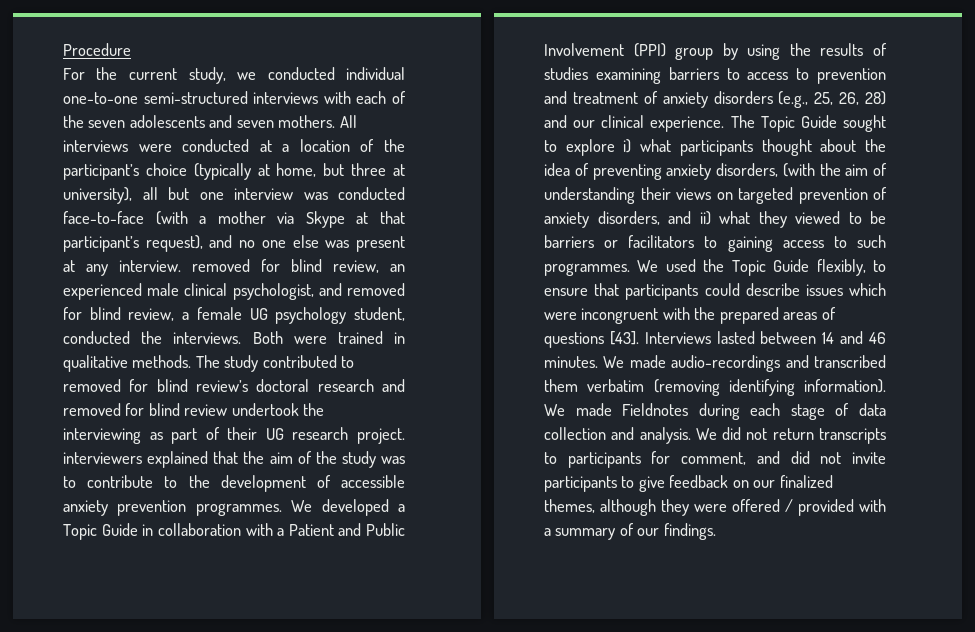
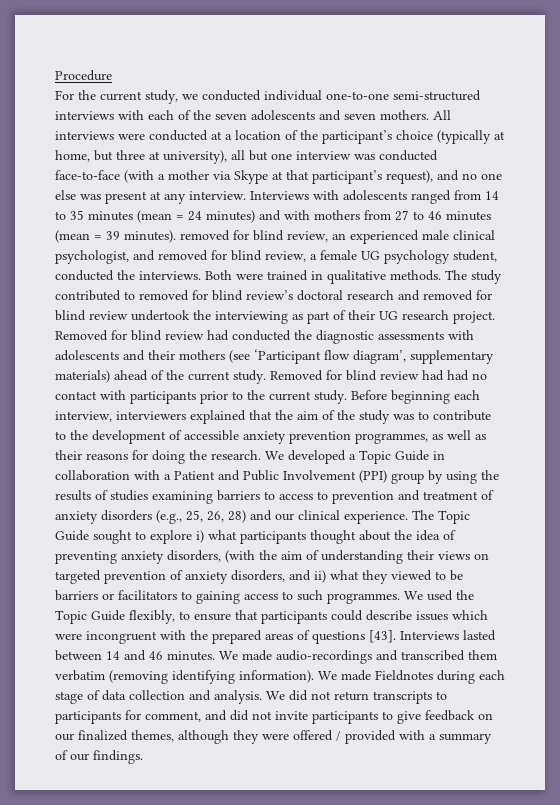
- All interviews were conducted at a location of the participant’s choice (typically at home, but three at university), all but one interview was conducted face-to-face (with a mother via Skype at that participant’s request), and no one else was present at any interview. removed for blind review, an experienced male clinical psychologist, and removed for blind review, a female UG psychology student, conducted the interviews.
+ All interviews were conducted at a location of the participant’s choice (typically at home, but three at university), all but one interview was conducted face-to-face (with a mother via Skype at that participant’s request), and no one else was present at any interview. Interviews with adolescents ranged from 14 to 35 minutes (mean = 24 minutes) and with mothers from 27 to 46 minutes (mean = 39 minutes). removed for blind review, an experienced male clinical psychologist, and removed for blind review, a female UG psychology student, conducted the interviews.
- The study contributed to removed for blind review’s doctoral research and removed for blind review undertook the interviewing as part of their UG research project. interviewers explained that the aim of the study was to contribute to the development of accessible anxiety prevention programmes.
+ The study contributed to removed for blind review’s doctoral research and removed for blind review undertook the interviewing as part of their UG research project. Removed for blind review had conducted the diagnostic assessments with adolescents and their mothers (see ‘Participant flow diagram’, supplementary materials) ahead of the current study. Removed for blind review had had no contact with participants prior to the current study. Before beginning each interview, interviewers explained that the aim of the study was to contribute to the development of accessible anxiety prevention programmes, as well as their reasons for doing the research.

